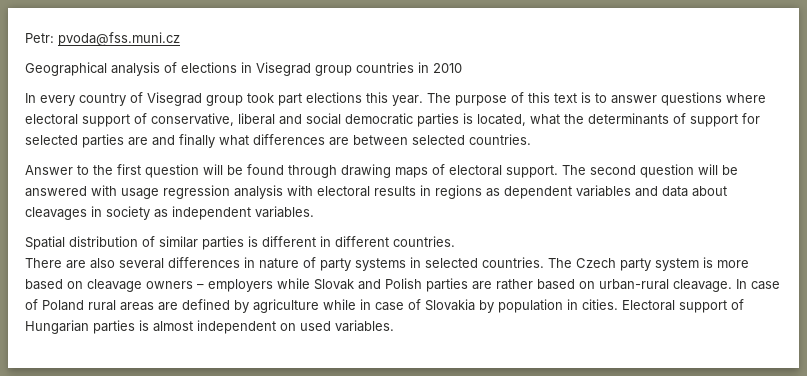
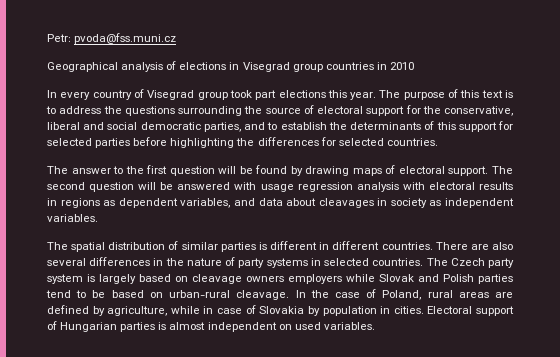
- The purpose of this text is to answer questions where electoral support of conservative, liberal and social democratic parties is located, what the determinants of support for selected parties are and finally what differences are between selected countries.
+ The purpose of this text is to address the questions surrounding the source of electoral support for the conservative, liberal and social democratic parties, and to establish the determinants of this support for selected parties before highlighting the differences for selected countries.
- Answer to the first question will be found through drawing maps of electoral support.
+ The answer to the first question will be found by drawing maps of electoral support.
- The second question will be answered with usage regression analysis with electoral results in regions as dependent variables and data about cleavages in society as independent variables.
+ The second question will be answered with usage regression analysis with electoral results in regions as dependent variables, and data about cleavages in society as independent variables.
- Spatial distribution of similar parties is different in different countries.
- There are also several differences in nature of party systems in selected countries.
+ The spatial distribution of similar parties is different in different countries. There are also several differences in the nature of party systems in selected countries.
- The Czech party system is more based on cleavage owners – employers while Slovak and Polish parties are rather based on urban-rural cleavage.
+ The Czech party system is largely based on cleavage owners employers while Slovak and Polish parties tend to be based on urban-rural cleavage.
- In case of Poland rural areas are defined by agriculture while in case of Slovakia by population in cities.
+ In the case of Poland, rural areas are defined by agriculture, while in case of Slovakia by population in cities.

